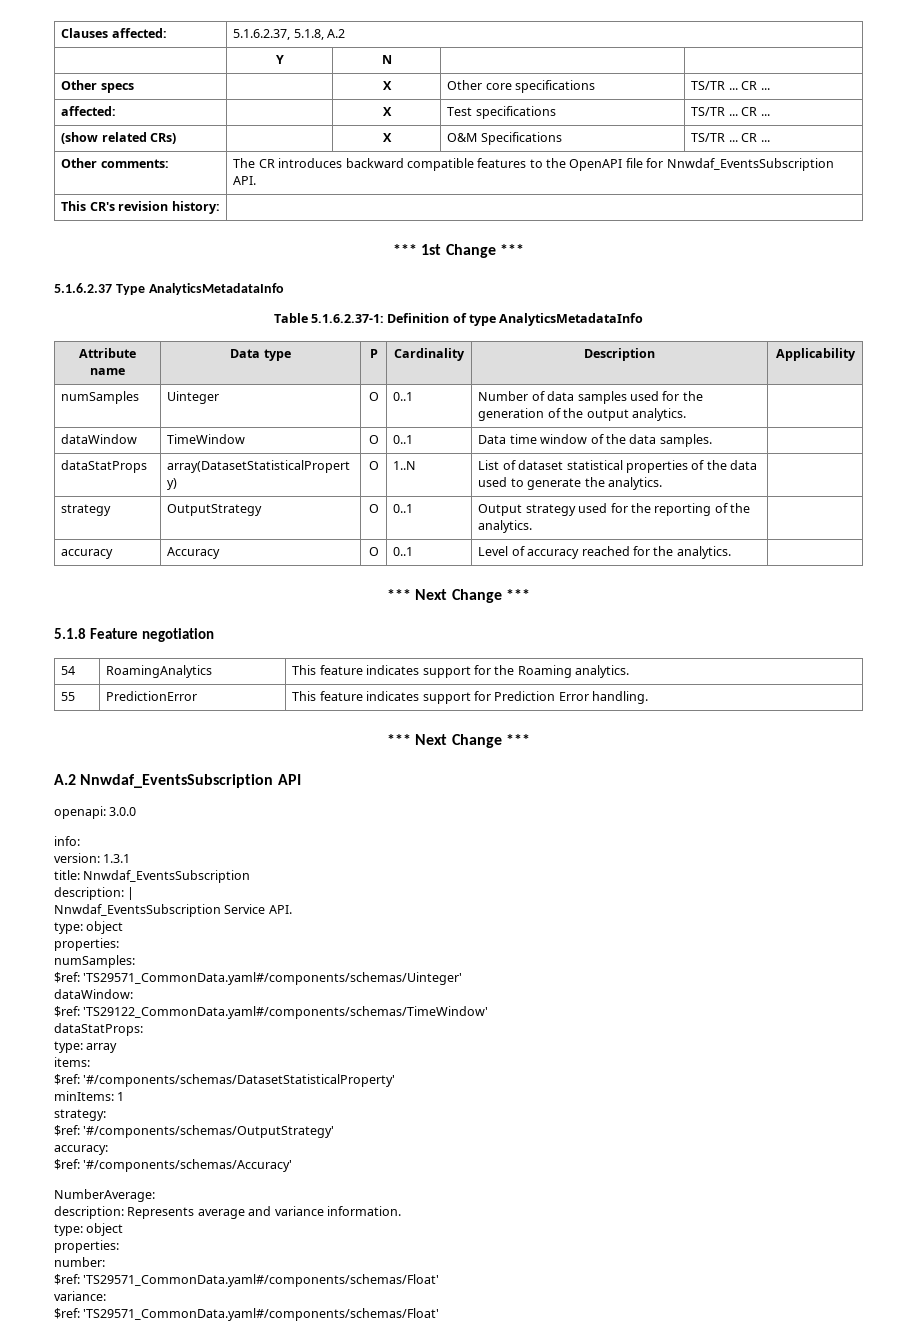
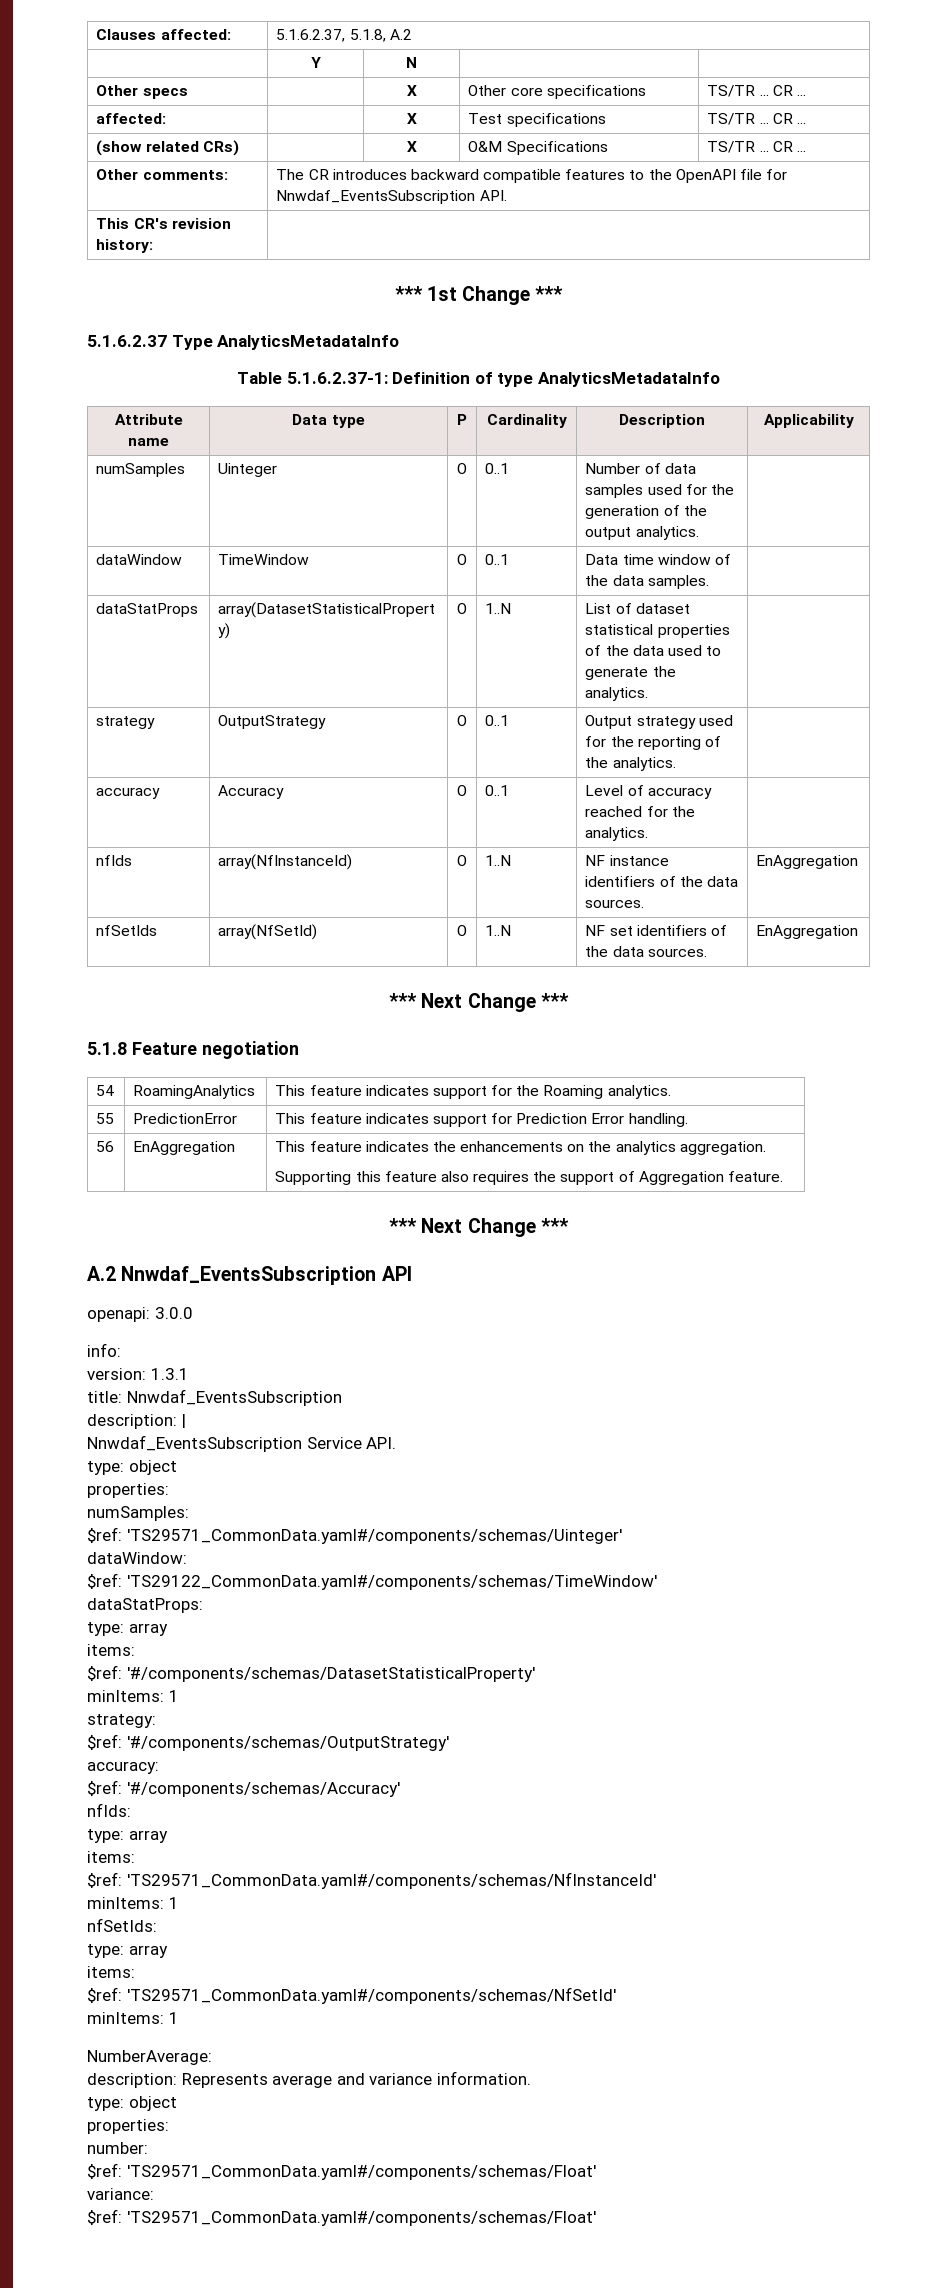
+ nfIds | array(NfInstanceId) | O | 1..N | NF instance identifiers of the data sources. | EnAggregation
+ nfSetIds | array(NfSetId) | O | 1..N | NF set identifiers of the data sources. | EnAggregation
+ 56 | EnAggregation | This feature indicates the enhancements on the analytics aggregation.
+ Supporting this feature also requires the support of Aggregation feature.
+ nfIds:
+ type: array
+ items:
+ $ref: 'TS29571_CommonData.yaml#/components/schemas/NfInstanceId'
+ minItems: 1
+ nfSetIds:
+ type: array
+ items:
+ $ref: 'TS29571_CommonData.yaml#/components/schemas/NfSetId'
+ minItems: 1

